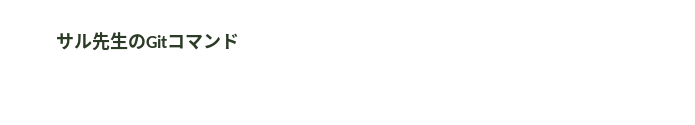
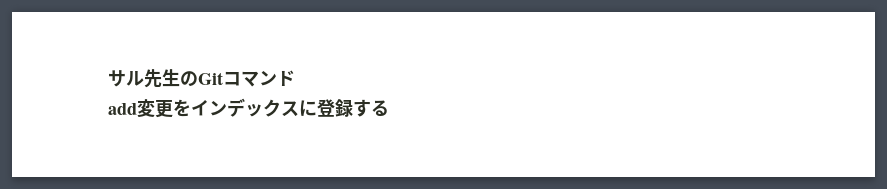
+ add変更をインデックスに登録する

